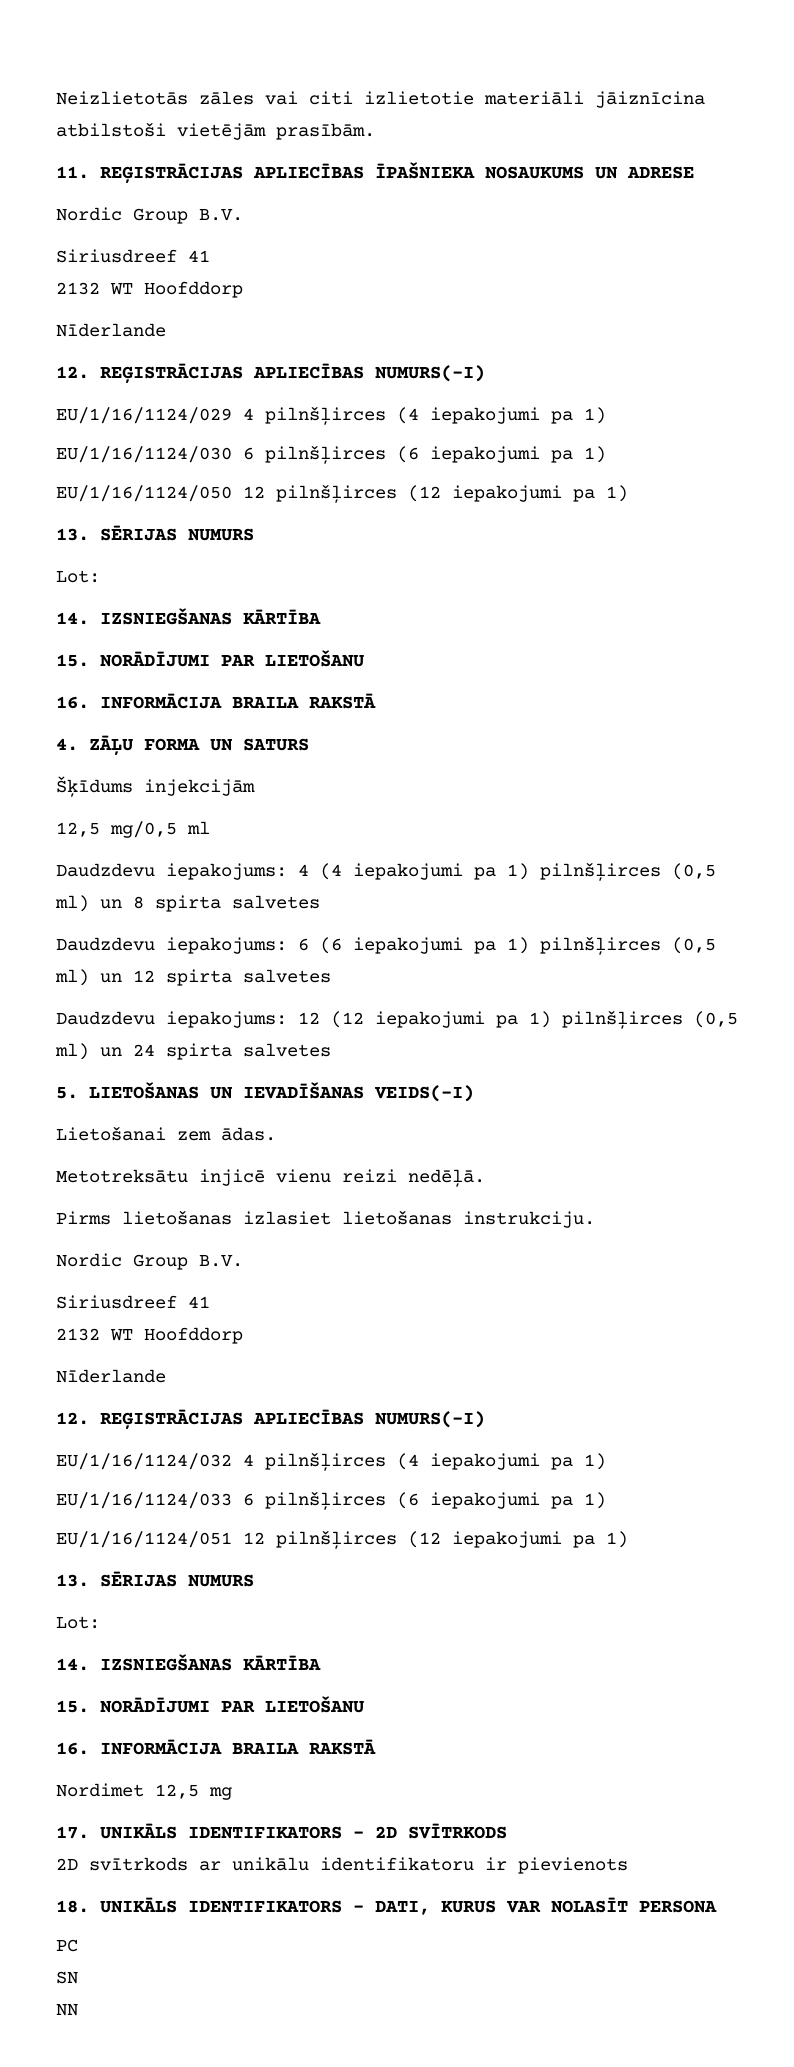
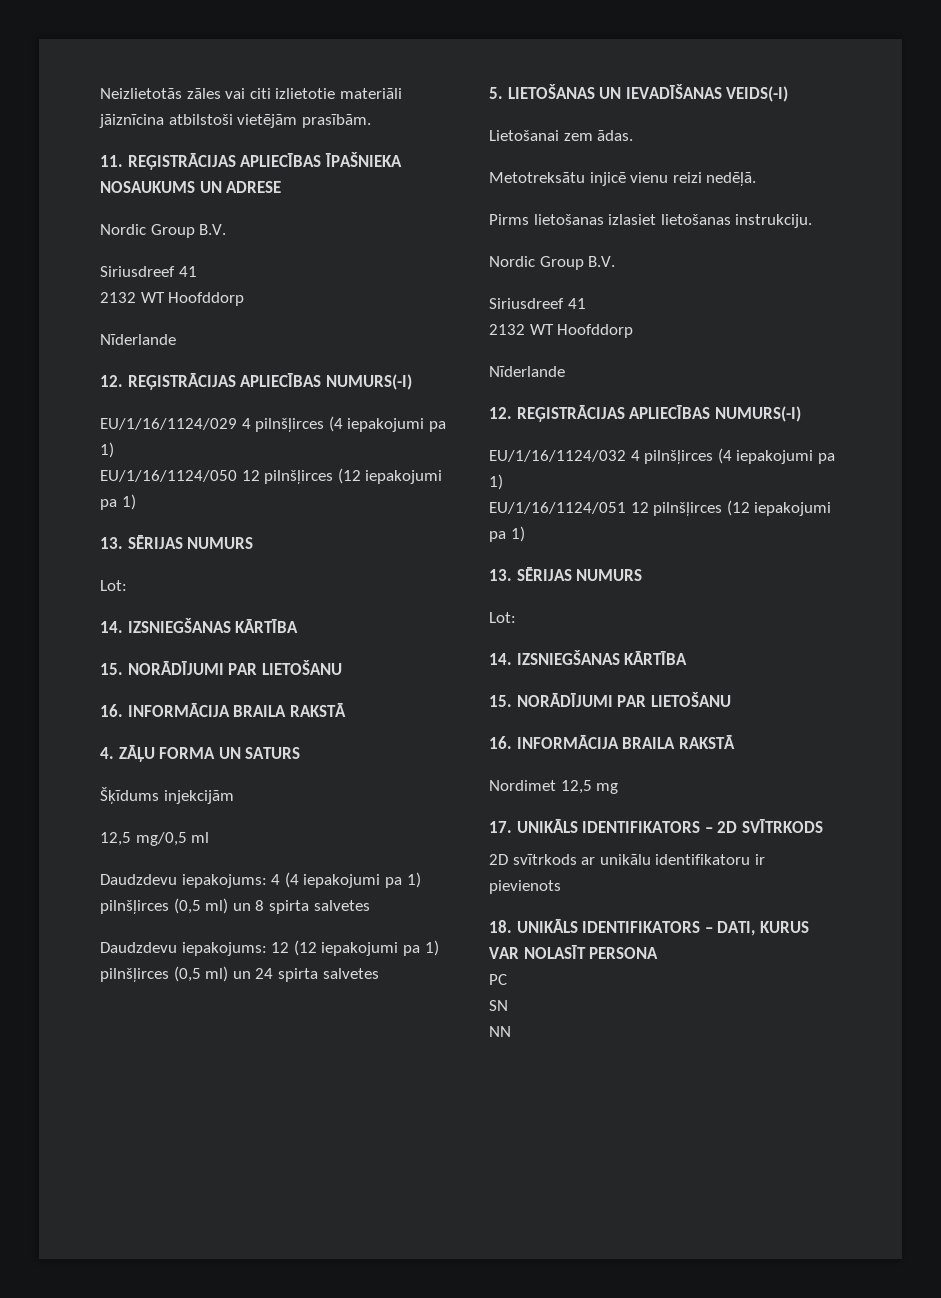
- EU/1/16/1124/030 6 pilnšļirces (6 iepakojumi pa 1)
- Daudzdevu iepakojums: 6 (6 iepakojumi pa 1) pilnšļirces (0,5 ml) un 12 spirta salvetes
- EU/1/16/1124/033 6 pilnšļirces (6 iepakojumi pa 1)

